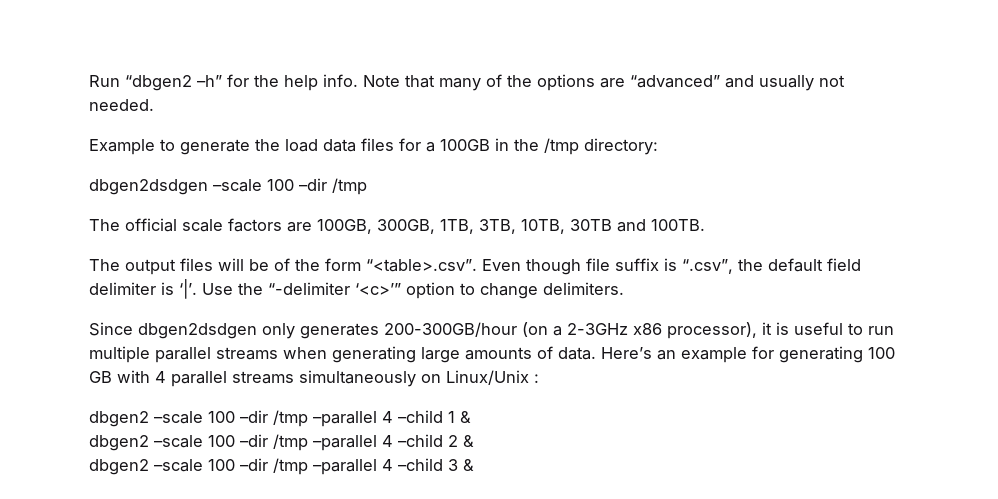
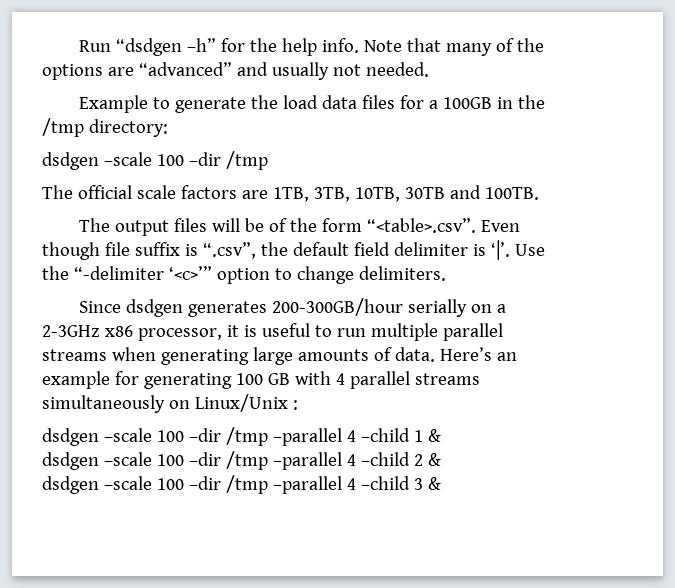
- Run “dbgen2 –h” for the help info.
+ Run “dsdgen –h” for the help info.
  Example to generate the load data files for a 100GB in the /tmp directory:
- dbgen2dsdgen –scale 100 –dir /tmp
+ dsdgen –scale 100 –dir /tmp
- The official scale factors are 100GB, 300GB, 1TB, 3TB, 10TB, 30TB and 100TB.
+ The official scale factors are 1TB, 3TB, 10TB, 30TB and 100TB.
- Since dbgen2dsdgen only generates 200-300GB/hour (on a 2-3GHz x86 processor), it is useful to run multiple parallel streams when generating large amounts of data.
+ Since dsdgen generates 200-300GB/hour serially on a 2-3GHz x86 processor, it is useful to run multiple parallel streams when generating large amounts of data.
- dbgen2 –scale 100 –dir /tmp –parallel 4 –child 1 &
+ dsdgen –scale 100 –dir /tmp –parallel 4 –child 1 &
- dbgen2 –scale 100 –dir /tmp –parallel 4 –child 2 &
+ dsdgen –scale 100 –dir /tmp –parallel 4 –child 2 &
- dbgen2 –scale 100 –dir /tmp –parallel 4 –child 3 &
+ dsdgen –scale 100 –dir /tmp –parallel 4 –child 3 &

